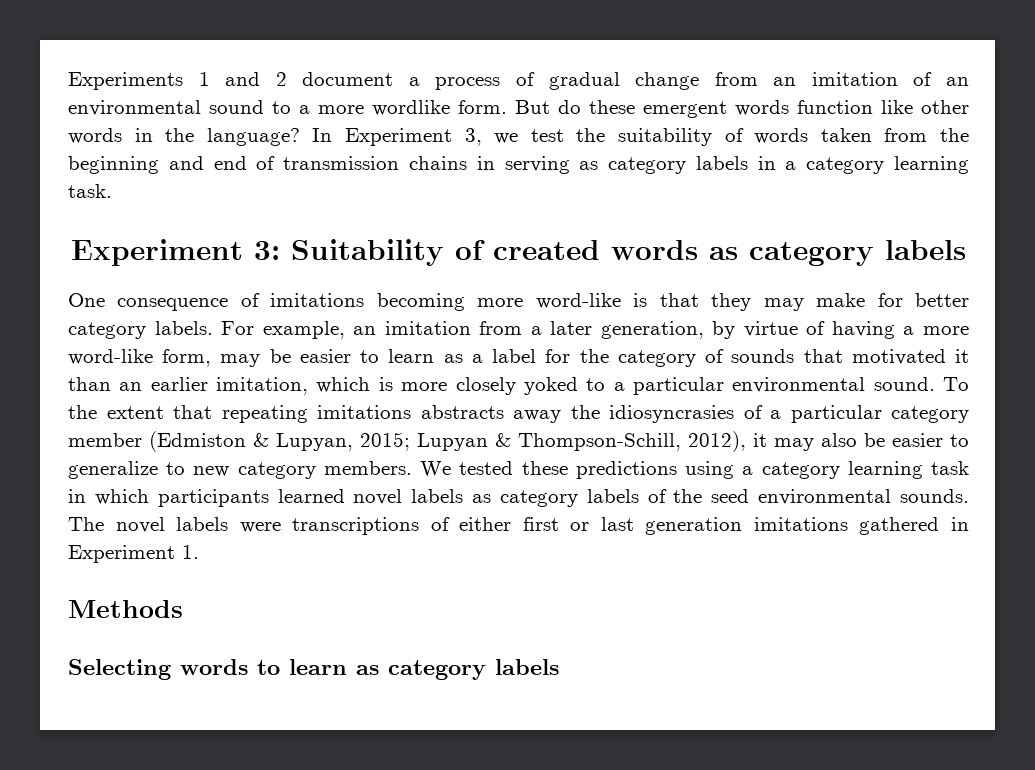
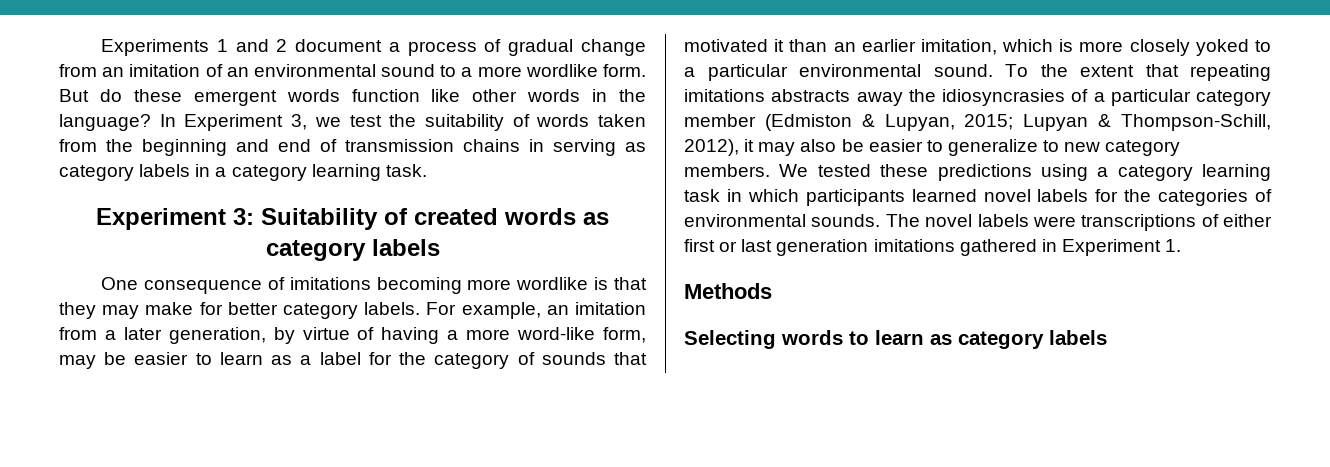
- One consequence of imitations becoming more word-like is that they may make for better category labels.
+ One consequence of imitations becoming more wordlike is that they may make for better category labels.
- We tested these predictions using a category learning task in which participants learned novel labels as category labels of the seed environmental sounds.
+ We tested these predictions using a category learning task in which participants learned novel labels for the categories of environmental sounds.

